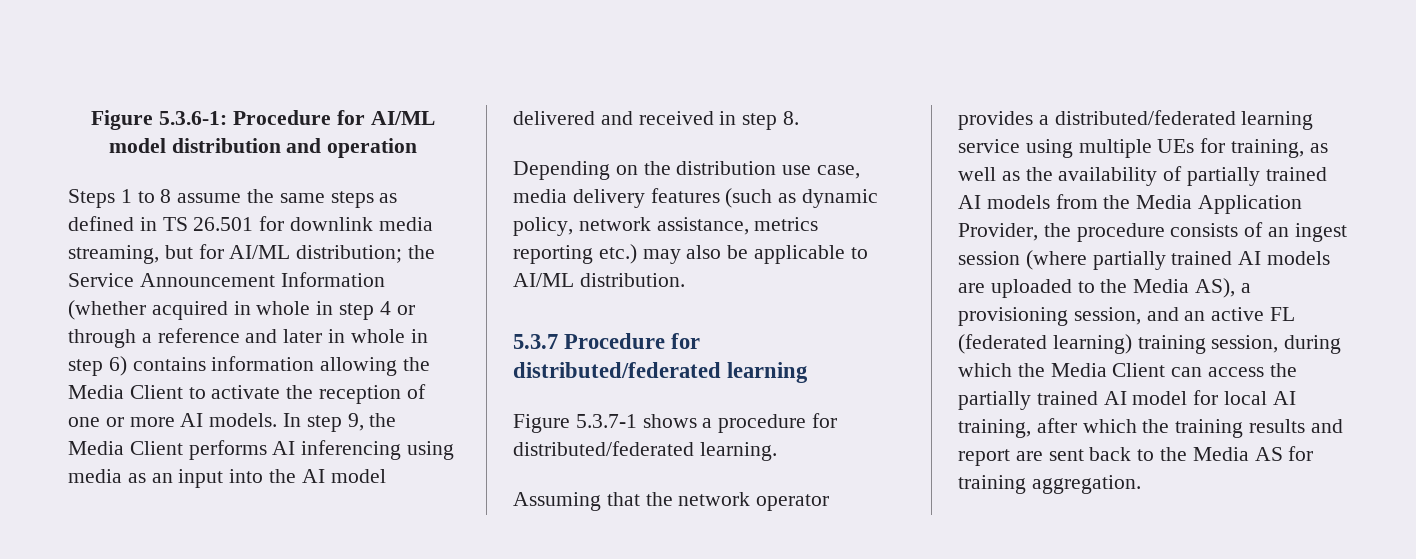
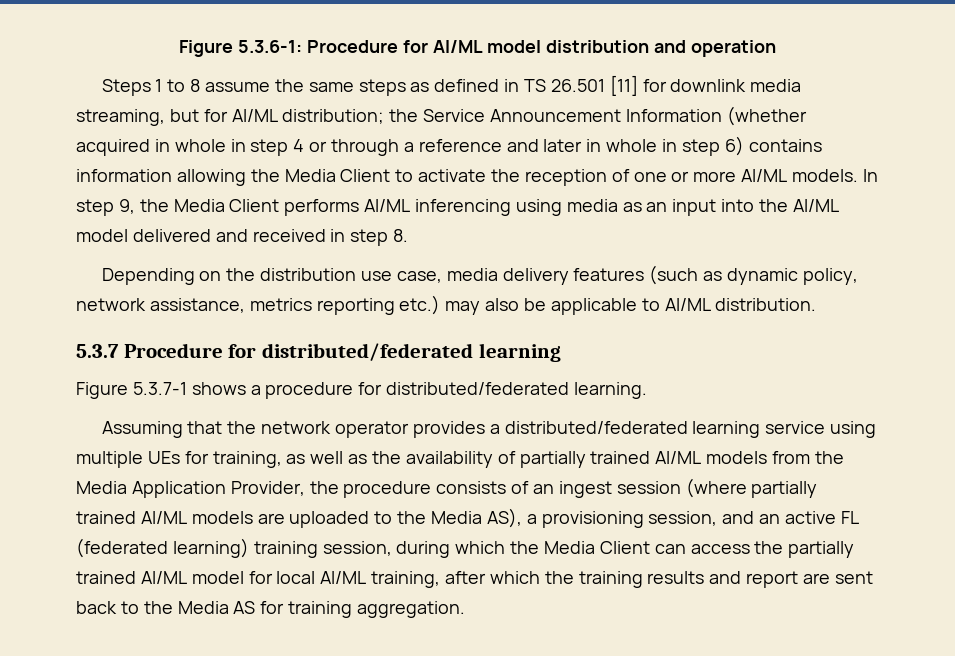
- Steps 1 to 8 assume the same steps as defined in TS 26.501 for downlink media streaming, but for AI/ML distribution; the Service Announcement Information (whether acquired in whole in step 4 or through a reference and later in whole in step 6) contains information allowing the Media Client to activate the reception of one or more AI models.
+ Steps 1 to 8 assume the same steps as defined in TS 26.501 [11] for downlink media streaming, but for AI/ML distribution; the Service Announcement Information (whether acquired in whole in step 4 or through a reference and later in whole in step 6) contains information allowing the Media Client to activate the reception of one or more AI/ML models.
- In step 9, the Media Client performs AI inferencing using media as an input into the AI model delivered and received in step 8.
+ In step 9, the Media Client performs AI/ML inferencing using media as an input into the AI/ML model delivered and received in step 8.
- Assuming that the network operator provides a distributed/federated learning service using multiple UEs for training, as well as the availability of partially trained AI models from the Media Application Provider, the procedure consists of an ingest session (where partially trained AI models are uploaded to the Media AS), a provisioning session, and an active FL (federated learning) training session, during which the Media Client can access the partially trained AI model for local AI training, after which the training results and report are sent back to the Media AS for training aggregation.
+ Assuming that the network operator provides a distributed/federated learning service using multiple UEs for training, as well as the availability of partially trained AI/ML models from the Media Application Provider, the procedure consists of an ingest session (where partially trained AI/ML models are uploaded to the Media AS), a provisioning session, and an active FL (federated learning) training session, during which the Media Client can access the partially trained AI/ML model for local AI/ML training, after which the training results and report are sent back to the Media AS for training aggregation.

